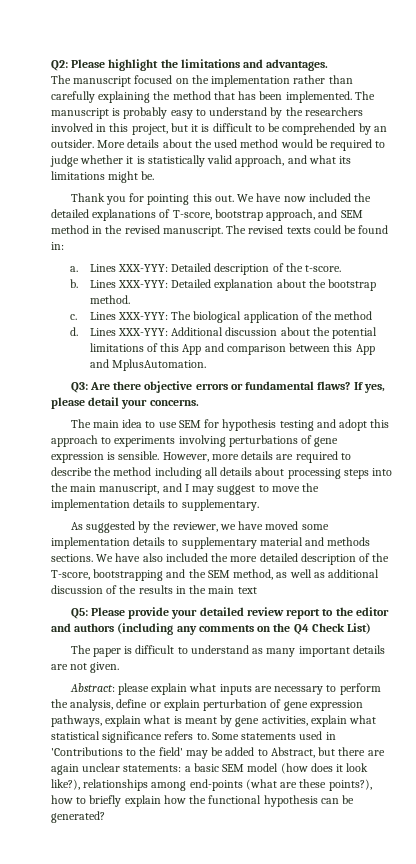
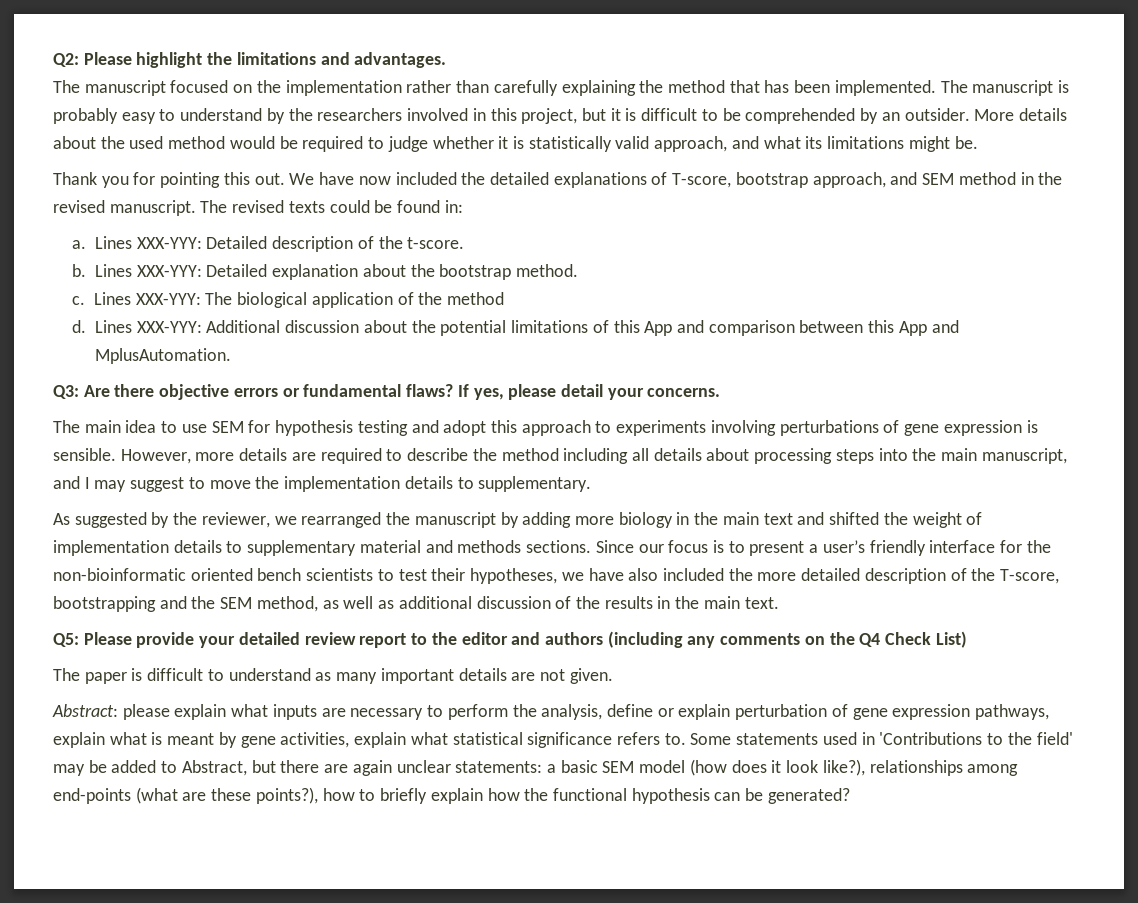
- As suggested by the reviewer, we have moved some implementation details to supplementary material and methods sections.
+ As suggested by the reviewer, we rearranged the manuscript by adding more biology in the main text and shifted the weight of implementation details to supplementary material and methods sections.
- We have also included the more detailed description of the T-score, bootstrapping and the SEM method, as well as additional discussion of the results in the main text
+ Since our focus is to present a user’s friendly interface for the non-bioinformatic oriented bench scientists to test their hypotheses, we have also included the more detailed description of the T-score, bootstrapping and the SEM method, as well as additional discussion of the results in the main text.

